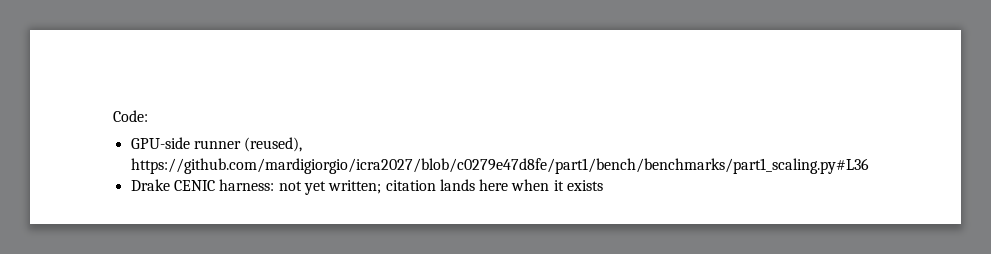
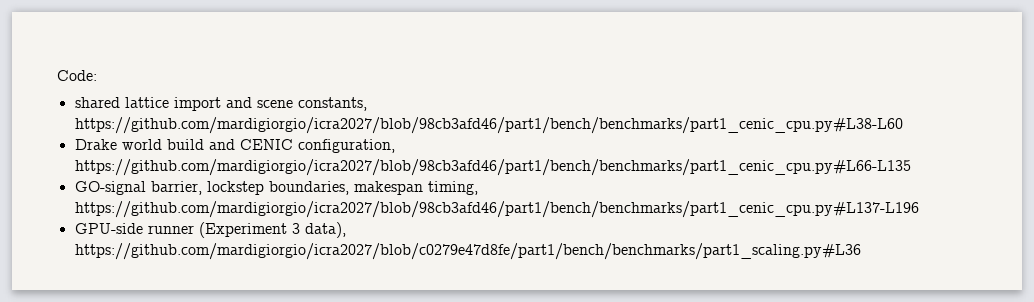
- GPU-side runner (reused), https://github.com/mardigiorgio/icra2027/blob/c0279e47d8fe/part1/bench/benchmarks/part1_scaling.py#L36
- Drake CENIC harness: not yet written; citation lands here when it exists
+ shared lattice import and scene constants, https://github.com/mardigiorgio/icra2027/blob/98cb3afd46/part1/bench/benchmarks/part1_cenic_cpu.py#L38-L60
+ Drake world build and CENIC configuration, https://github.com/mardigiorgio/icra2027/blob/98cb3afd46/part1/bench/benchmarks/part1_cenic_cpu.py#L66-L135
+ GO-signal barrier, lockstep boundaries, makespan timing, https://github.com/mardigiorgio/icra2027/blob/98cb3afd46/part1/bench/benchmarks/part1_cenic_cpu.py#L137-L196
+ GPU-side runner (Experiment 3 data), https://github.com/mardigiorgio/icra2027/blob/c0279e47d8fe/part1/bench/benchmarks/part1_scaling.py#L36

